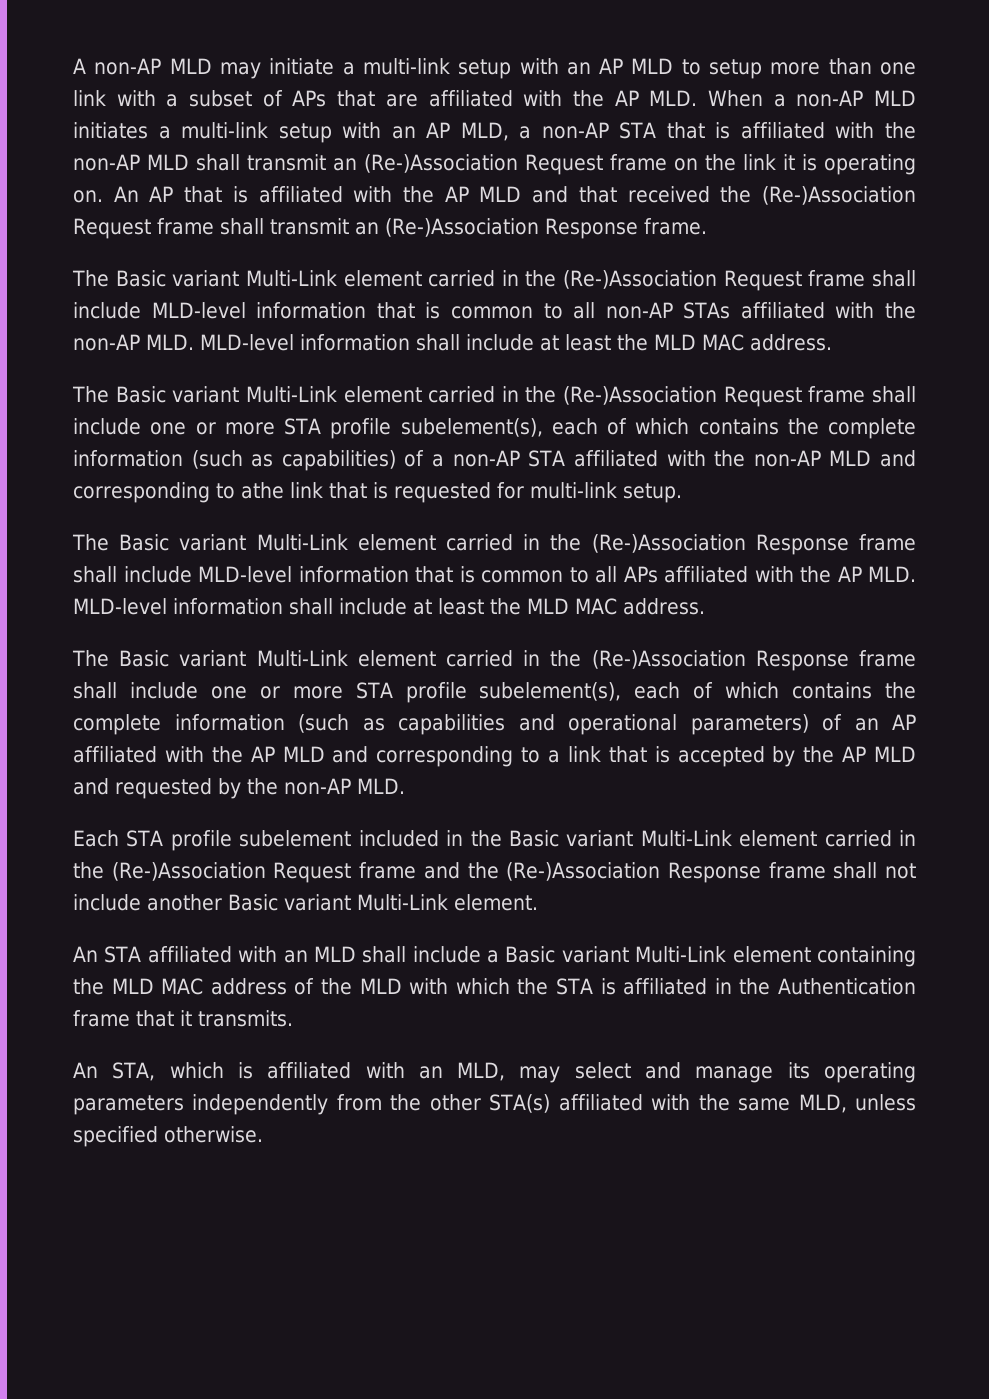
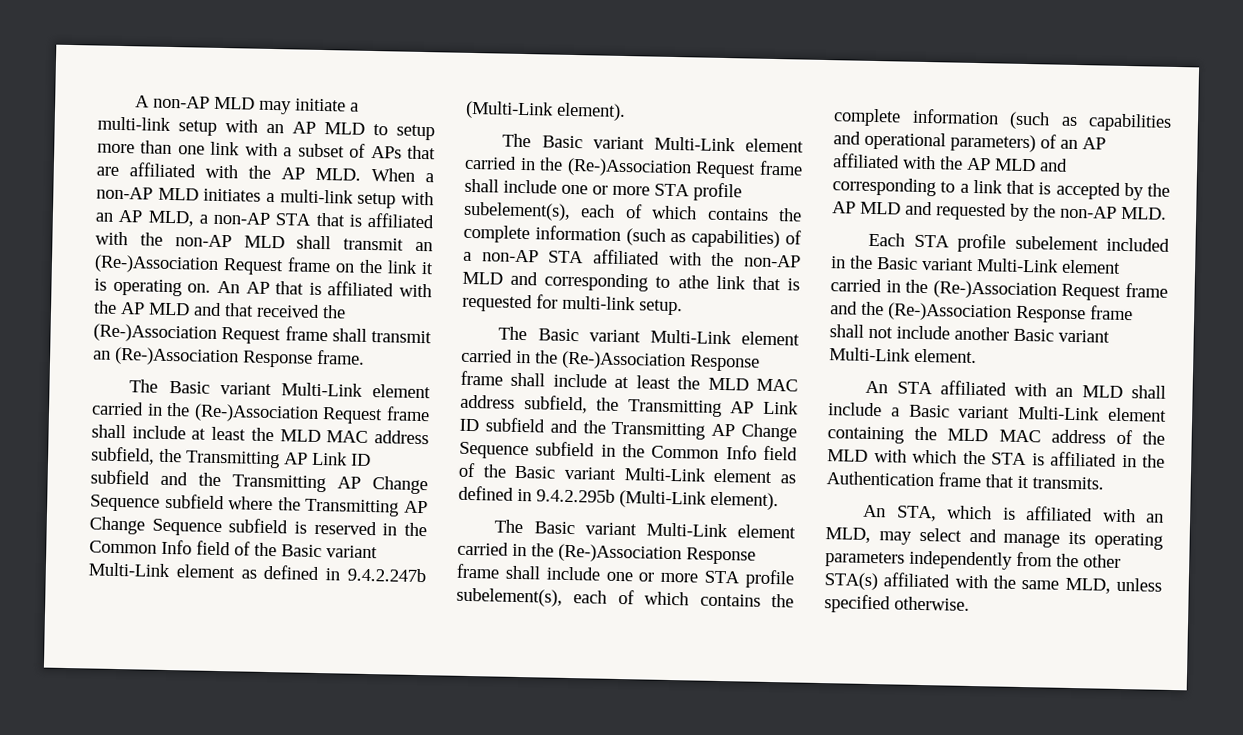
- The Basic variant Multi-Link element carried in the (Re-)Association Request frame shall include MLD-level information that is common to all non-AP STAs affiliated with the non-AP MLD. MLD-level information shall include at least the MLD MAC address.
+ The Basic variant Multi-Link element carried in the (Re-)Association Request frame shall include at least the MLD MAC address subfield, the Transmitting AP Link ID subfield and the Transmitting AP Change Sequence subfield where the Transmitting AP Change Sequence subfield is reserved in the Common Info field of the Basic variant Multi-Link element as defined in 9.4.2.247b (Multi-Link element).
- The Basic variant Multi-Link element carried in the (Re-)Association Response frame shall include MLD-level information that is common to all APs affiliated with the AP MLD. MLD-level information shall include at least the MLD MAC address.
+ The Basic variant Multi-Link element carried in the (Re-)Association Response frame shall include at least the MLD MAC address subfield, the Transmitting AP Link ID subfield and the Transmitting AP Change Sequence subfield in the Common Info field of the Basic variant Multi-Link element as defined in 9.4.2.295b (Multi-Link element).

